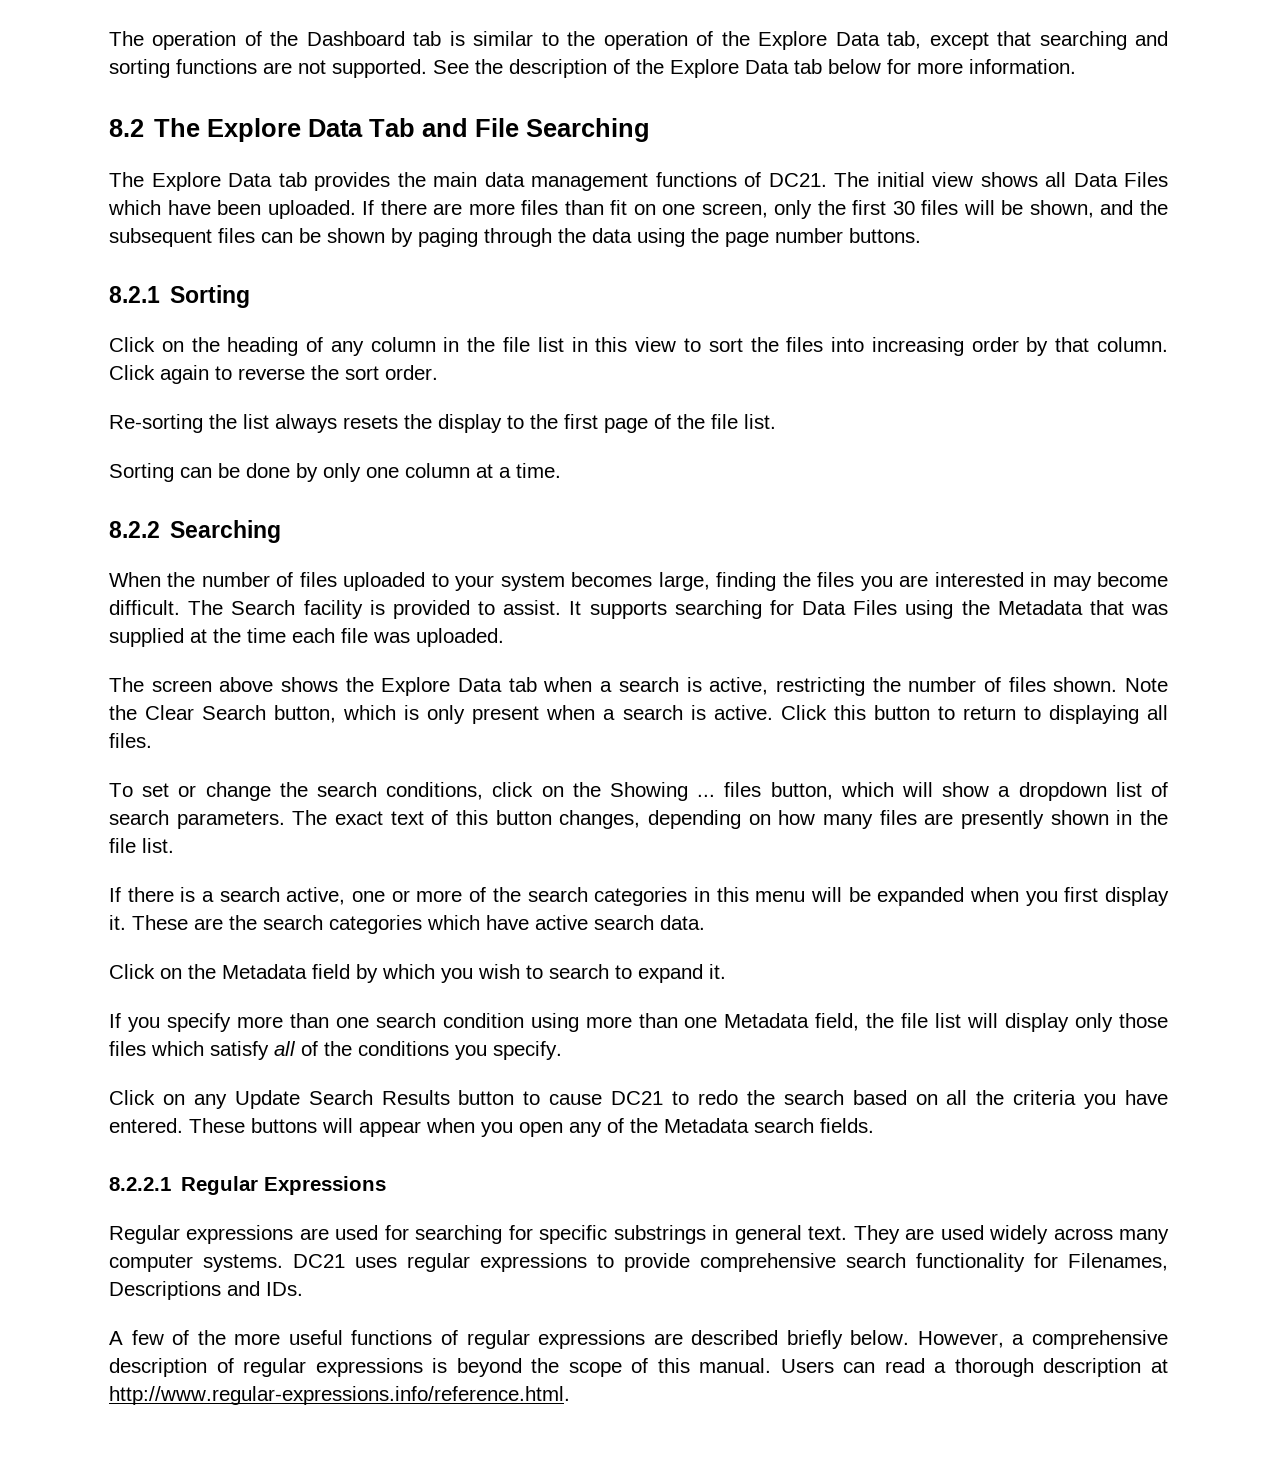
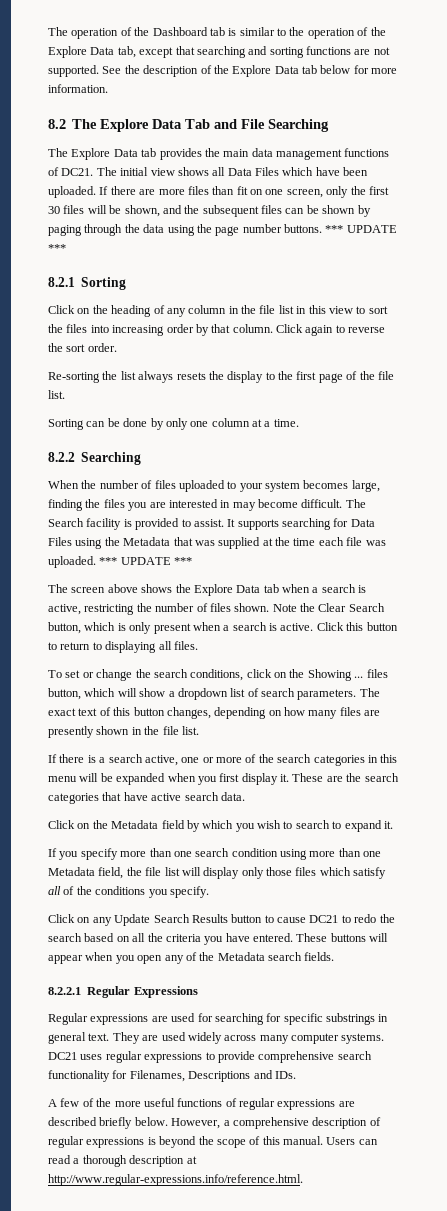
- If there are more files than fit on one screen, only the first 30 files will be shown, and the subsequent files can be shown by paging through the data using the page number buttons.
+ If there are more files than fit on one screen, only the first 30 files will be shown, and the subsequent files can be shown by paging through the data using the page number buttons. *** UPDATE ***
- It supports searching for Data Files using the Metadata that was supplied at the time each file was uploaded.
+ It supports searching for Data Files using the Metadata that was supplied at the time each file was uploaded. *** UPDATE ***
- These are the search categories which have active search data.
+ These are the search categories that have active search data.

